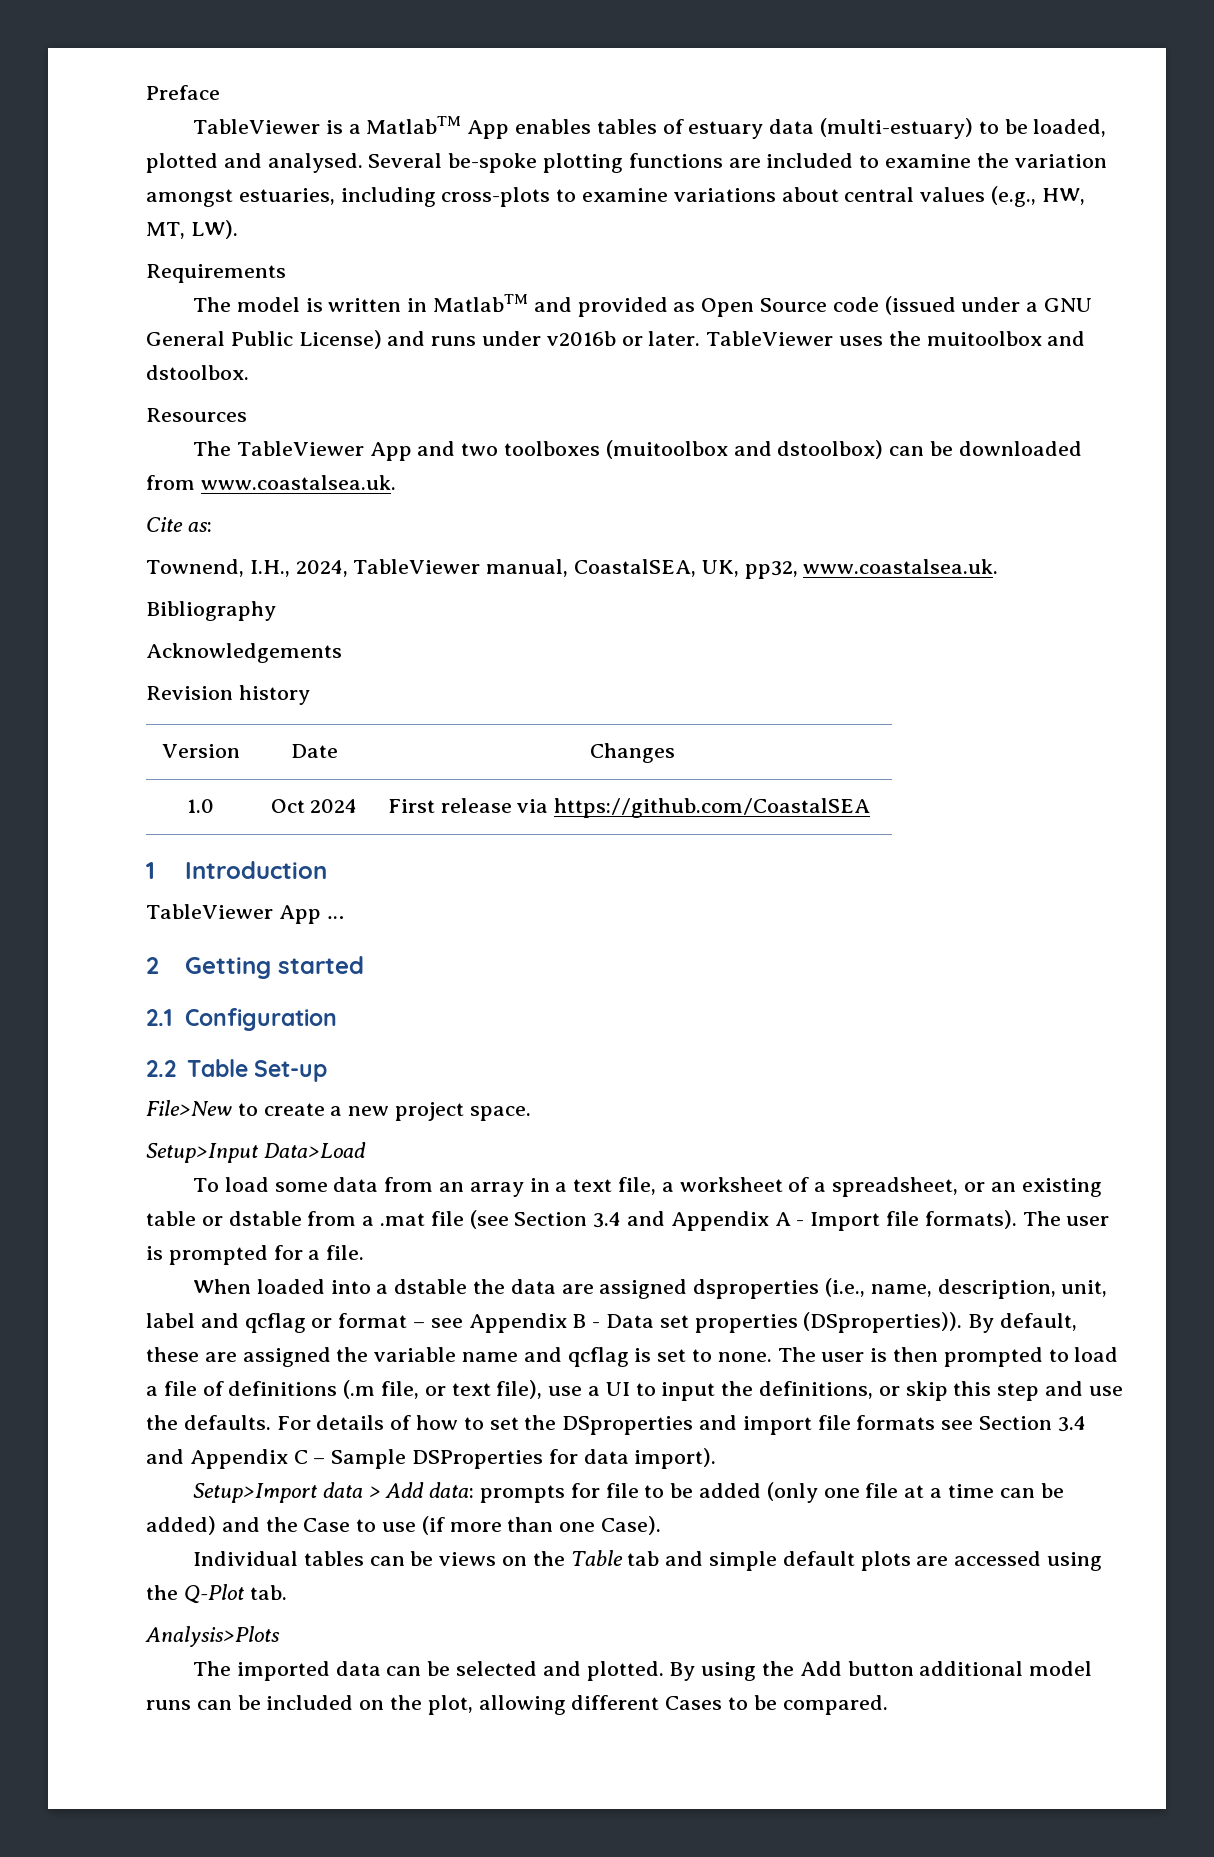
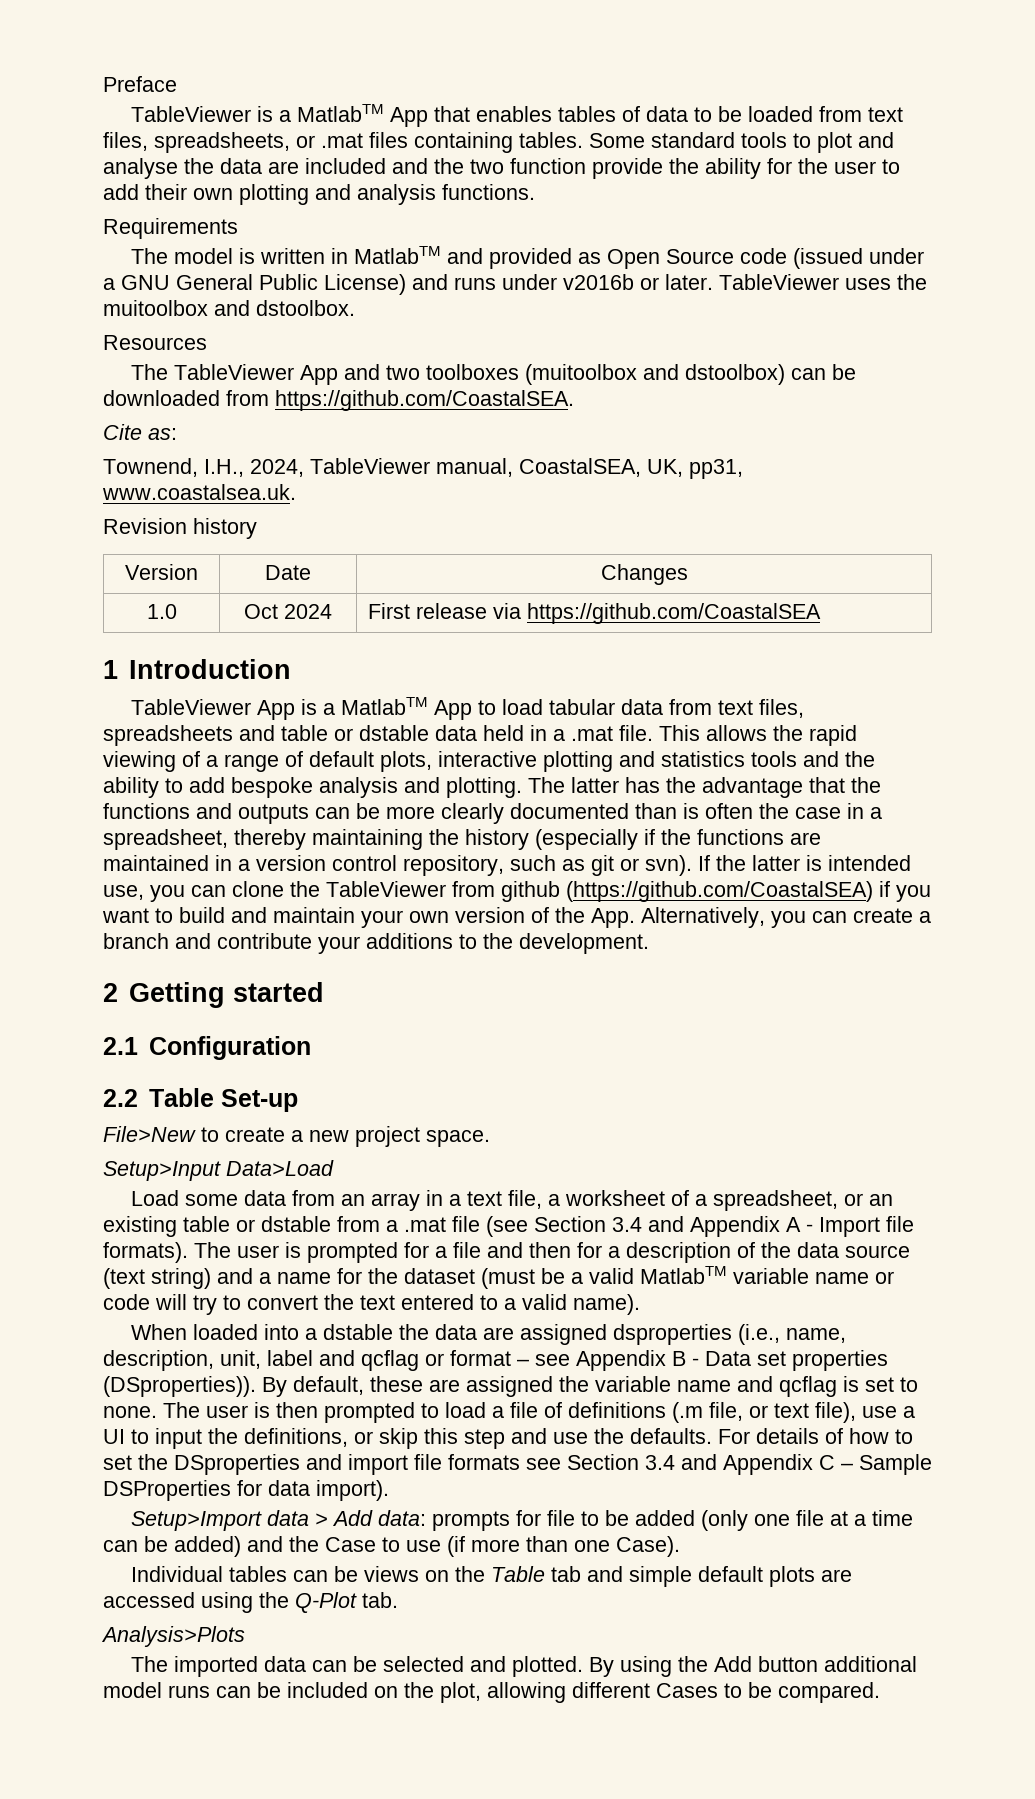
- TableViewer is a MatlabTM App enables tables of estuary data (multi-estuary) to be loaded, plotted and analysed. Several be-spoke plotting functions are included to examine the variation amongst estuaries, including cross-plots to examine variations about central values (e.g., HW, MT, LW).
+ TableViewer is a MatlabTM App that enables tables of data to be loaded from text files, spreadsheets, or .mat files containing tables. Some standard tools to plot and analyse the data are included and the two function provide the ability for the user to add their own plotting and analysis functions.
- The TableViewer App and two toolboxes (muitoolbox and dstoolbox) can be downloaded from www.coastalsea.uk.
+ The TableViewer App and two toolboxes (muitoolbox and dstoolbox) can be downloaded from https://github.com/CoastalSEA.
- Townend, I.H., 2024, TableViewer manual, CoastalSEA, UK, pp32, www.coastalsea.uk.
- Bibliography
- Acknowledgements
+ Townend, I.H., 2024, TableViewer manual, CoastalSEA, UK, pp31, www.coastalsea.uk.
- TableViewer App …
+ TableViewer App is a MatlabTM App to load tabular data from text files, spreadsheets and table or dstable data held in a .mat file. This allows the rapid viewing of a range of default plots, interactive plotting and statistics tools and the ability to add bespoke analysis and plotting. The latter has the advantage that the functions and outputs can be more clearly documented than is often the case in a spreadsheet, thereby maintaining the history (especially if the functions are maintained in a version control repository, such as git or svn). If the latter is intended use, you can clone the TableViewer from github (https://github.com/CoastalSEA) if you want to build and maintain your own version of the App. Alternatively, you can create a branch and contribute your additions to the development.
- To load some data from an array in a text file, a worksheet of a spreadsheet, or an existing table or dstable from a .mat file (see Section 3.4 and Appendix A - Import file formats).
+ Load some data from an array in a text file, a worksheet of a spreadsheet, or an existing table or dstable from a .mat file (see Section 3.4 and Appendix A - Import file formats).
- The user is prompted for a file.
+ The user is prompted for a file and then for a description of the data source (text string) and a name for the dataset (must be a valid MatlabTM variable name or code will try to convert the text entered to a valid name).

